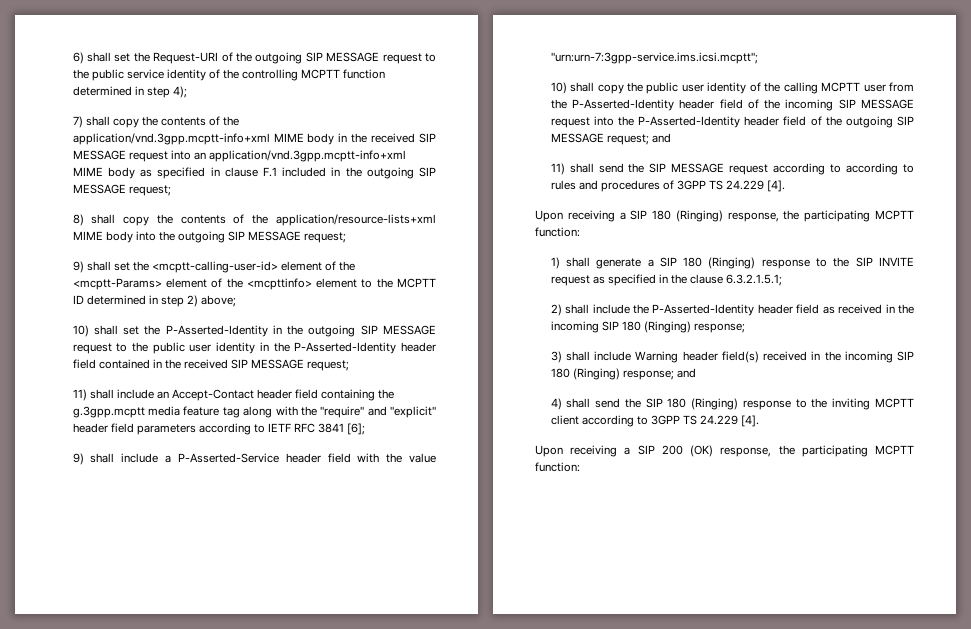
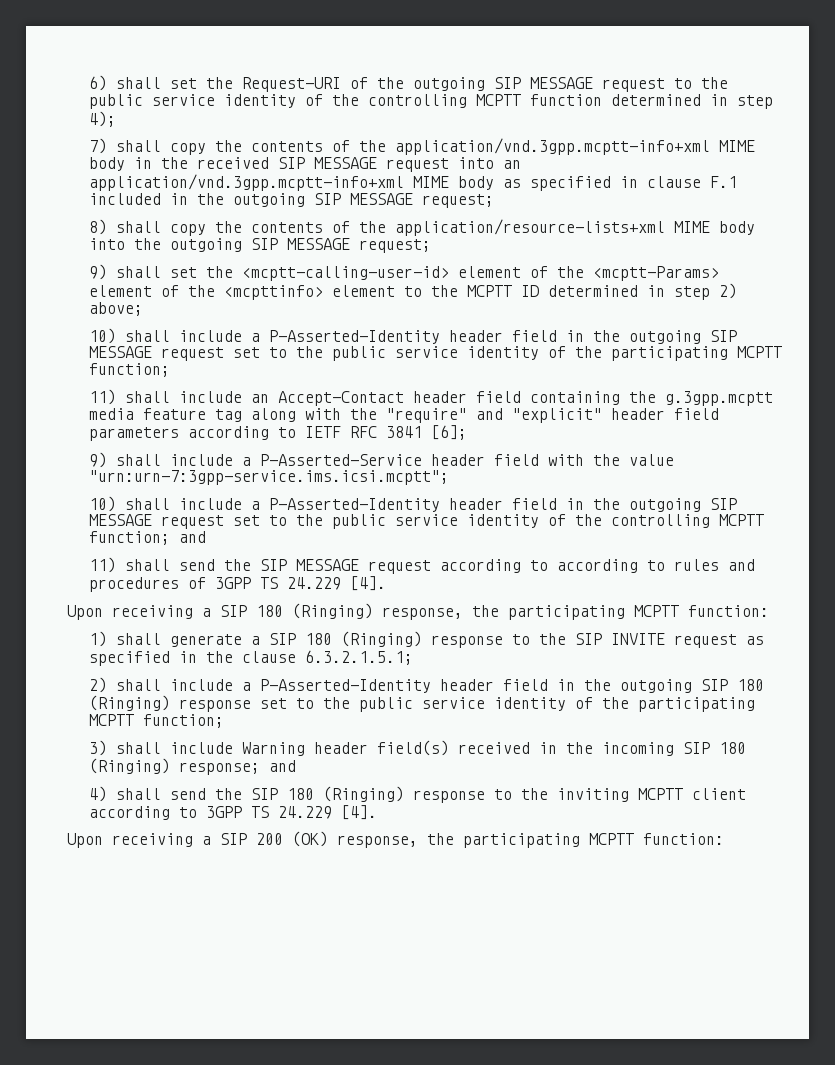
- 10) shall set the P-Asserted-Identity in the outgoing SIP MESSAGE request to the public user identity in the P-Asserted-Identity header field contained in the received SIP MESSAGE request;
+ 10) shall include a P-Asserted-Identity header field in the outgoing SIP MESSAGE request set to the public service identity of the participating MCPTT function;
- 10) shall copy the public user identity of the calling MCPTT user from the P-Asserted-Identity header field of the incoming SIP MESSAGE request into the P-Asserted-Identity header field of the outgoing SIP MESSAGE request; and
+ 10) shall include a P-Asserted-Identity header field in the outgoing SIP MESSAGE request set to the public service identity of the controlling MCPTT function; and
- 2) shall include the P-Asserted-Identity header field as received in the incoming SIP 180 (Ringing) response;
+ 2) shall include a P-Asserted-Identity header field in the outgoing SIP 180 (Ringing) response set to the public service identity of the participating MCPTT function;

